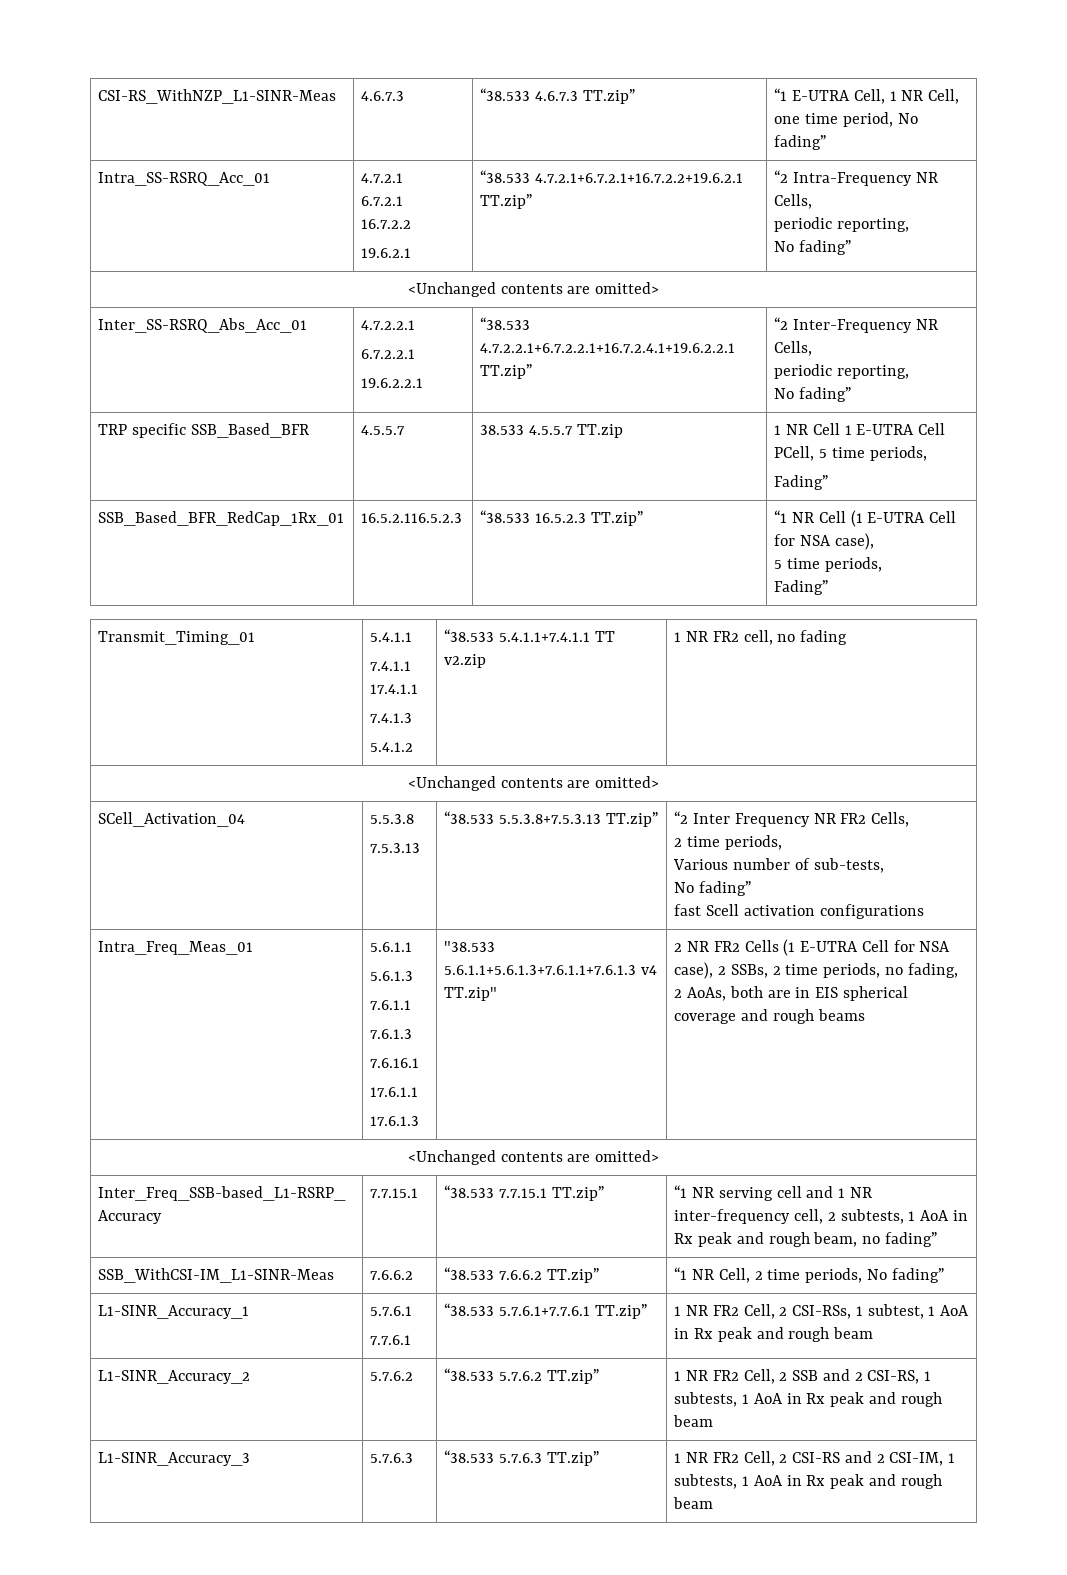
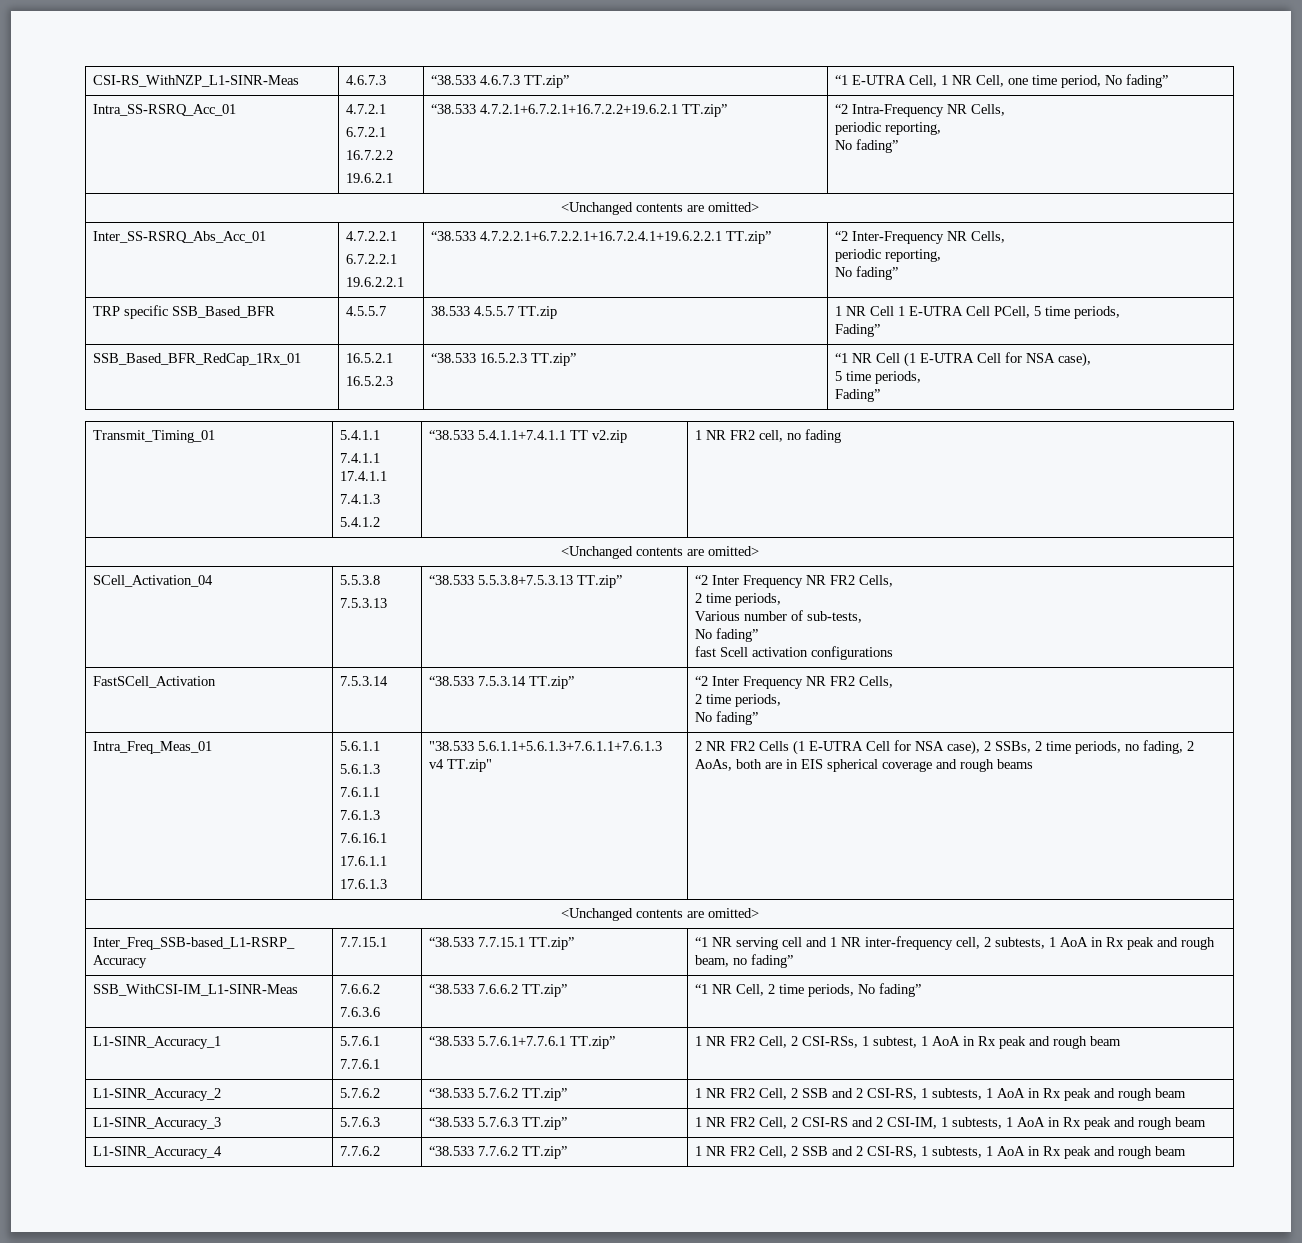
- SSB_Based_BFR_RedCap_1Rx_01 | 16.5.2.116.5.2.3 | “38.533 16.5.2.3 TT.zip” | “1 NR Cell (1 E-UTRA Cell for NSA case),
+ SSB_Based_BFR_RedCap_1Rx_01 | 16.5.2.1
+ 16.5.2.3 | “38.533 16.5.2.3 TT.zip” | “1 NR Cell (1 E-UTRA Cell for NSA case),
+ FastSCell_Activation | 7.5.3.14 | “38.533 7.5.3.14 TT.zip” | “2 Inter Frequency NR FR2 Cells,
+ 2 time periods,
+ No fading”
- SSB_WithCSI-IM_L1-SINR-Meas | 7.6.6.2 | “38.533 7.6.6.2 TT.zip” | “1 NR Cell, 2 time periods, No fading”
+ SSB_WithCSI-IM_L1-SINR-Meas | 7.6.6.2
+ 7.6.3.6 | “38.533 7.6.6.2 TT.zip” | “1 NR Cell, 2 time periods, No fading”
+ L1-SINR_Accuracy_4 | 7.7.6.2 | “38.533 7.7.6.2 TT.zip” | 1 NR FR2 Cell, 2 SSB and 2 CSI-RS, 1 subtests, 1 AoA in Rx peak and rough beam

